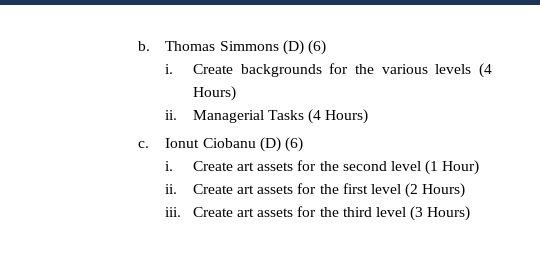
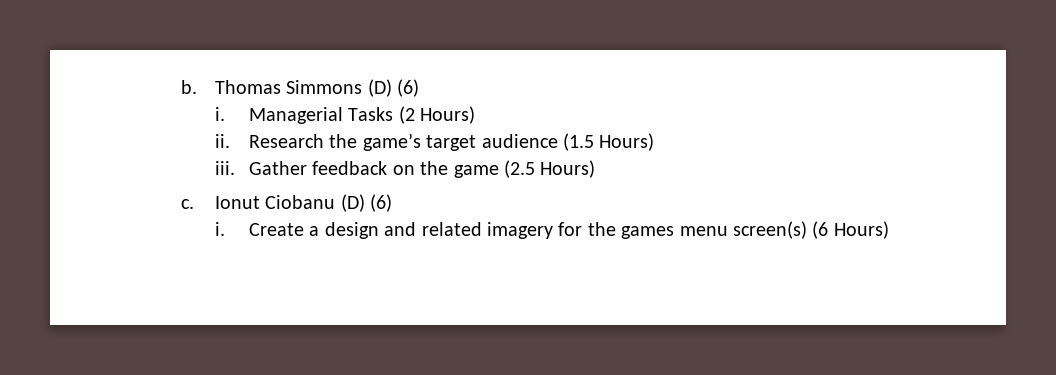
- Create backgrounds for the various levels (4 Hours)
- ii. Managerial Tasks (4 Hours)
+ Managerial Tasks (2 Hours)
+ ii. Research the game’s target audience (1.5 Hours)
+ iii. Gather feedback on the game (2.5 Hours)
- Create art assets for the second level (1 Hour)
- ii. Create art assets for the first level (2 Hours)
- iii. Create art assets for the third level (3 Hours)
+ Create a design and related imagery for the games menu screen(s) (6 Hours)

